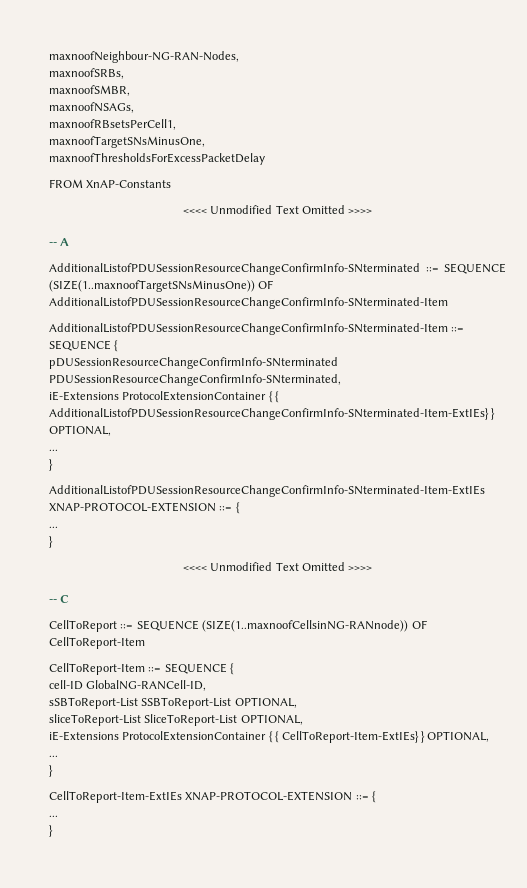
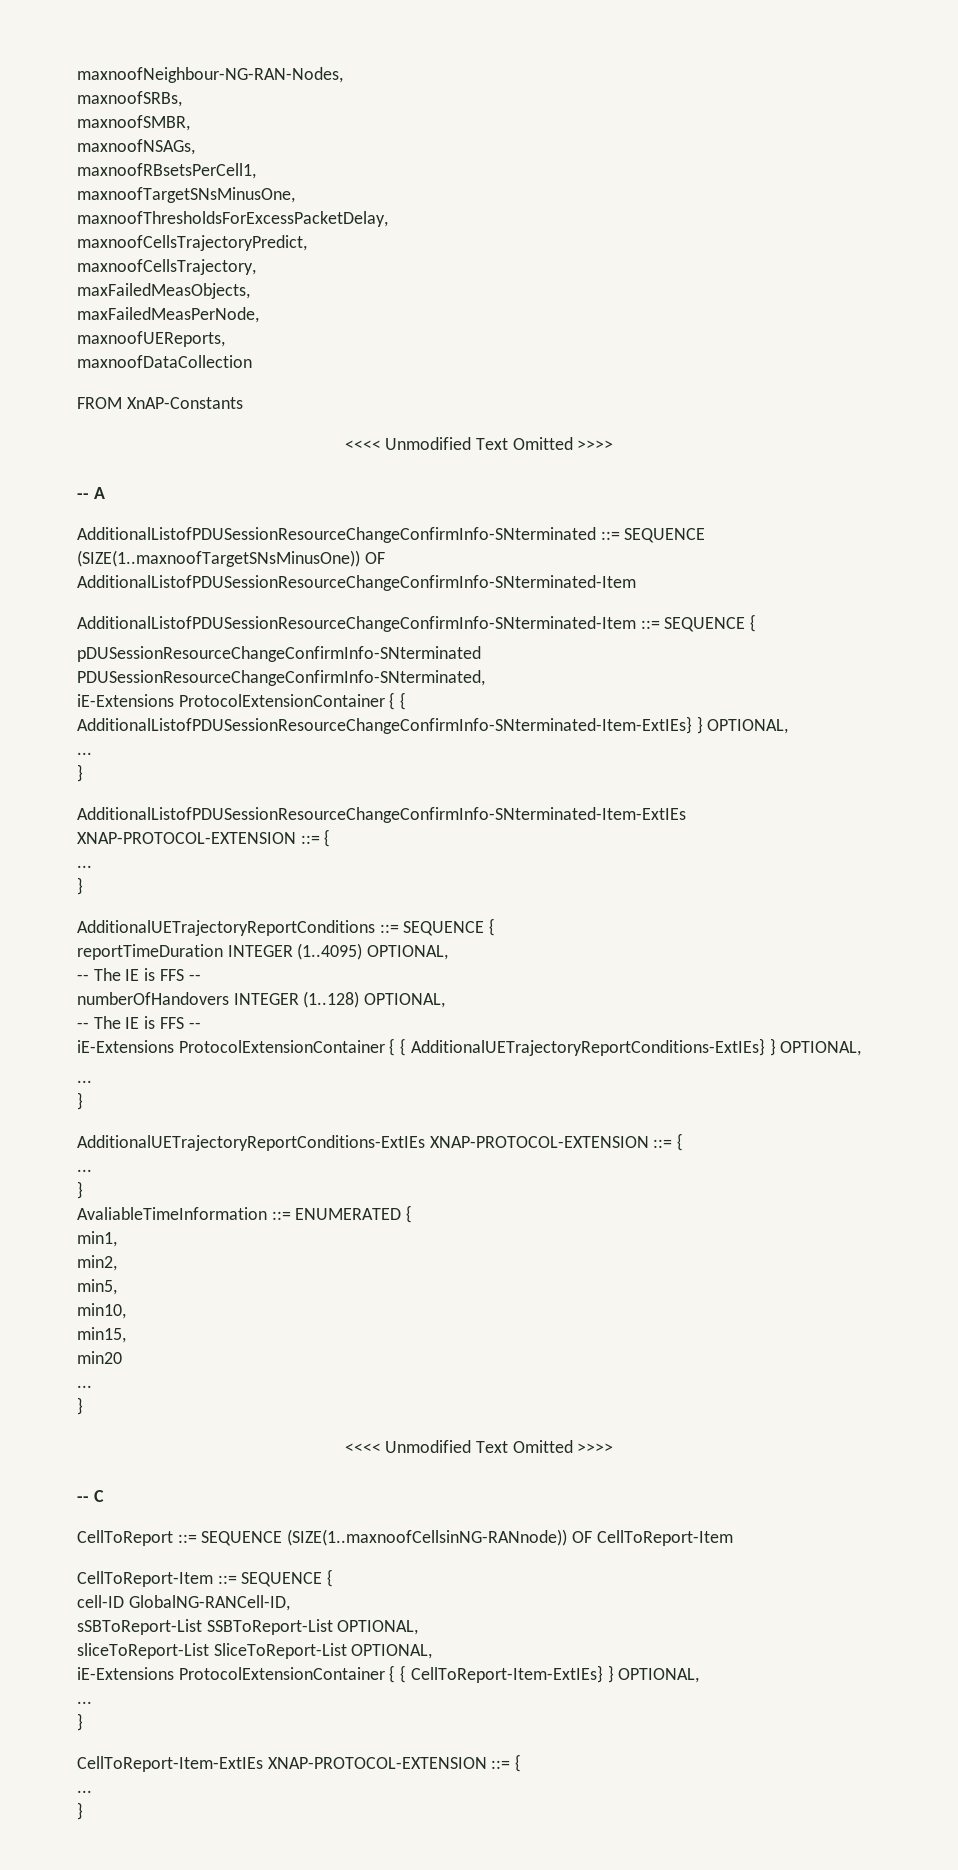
- maxnoofThresholdsForExcessPacketDelay
+ maxnoofThresholdsForExcessPacketDelay,
+ maxnoofCellsTrajectoryPredict,
+ maxnoofCellsTrajectory,
+ maxFailedMeasObjects,
+ maxFailedMeasPerNode,
+ maxnoofUEReports,
+ maxnoofDataCollection
+ AdditionalUETrajectoryReportConditions ::= SEQUENCE {
+ reportTimeDuration INTEGER (1..4095) OPTIONAL,
+ -- The IE is FFS --
+ numberOfHandovers INTEGER (1..128) OPTIONAL,
+ -- The IE is FFS --
+ iE-Extensions ProtocolExtensionContainer { { AdditionalUETrajectoryReportConditions-ExtIEs} } OPTIONAL,
+ ...
+ }
+ AdditionalUETrajectoryReportConditions-ExtIEs XNAP-PROTOCOL-EXTENSION ::= {
+ ...
+ }
+ AvaliableTimeInformation ::= ENUMERATED {
+ min1,
+ min2,
+ min5,
+ min10,
+ min15,
+ min20
+ ...
+ }

